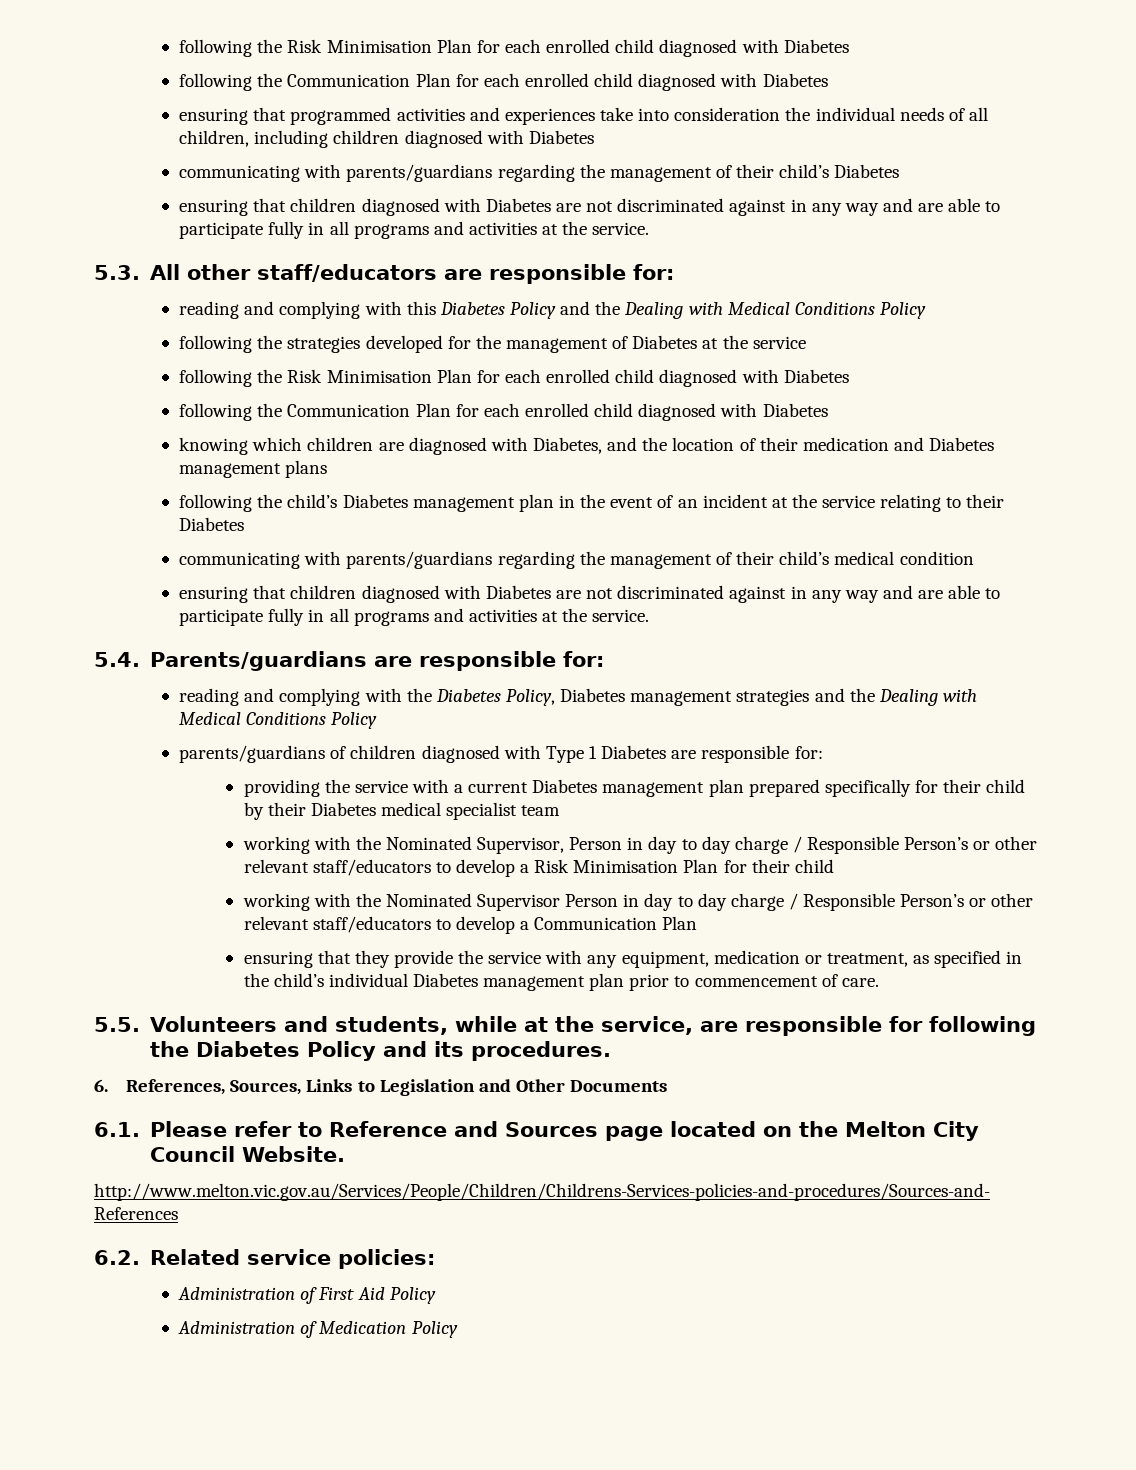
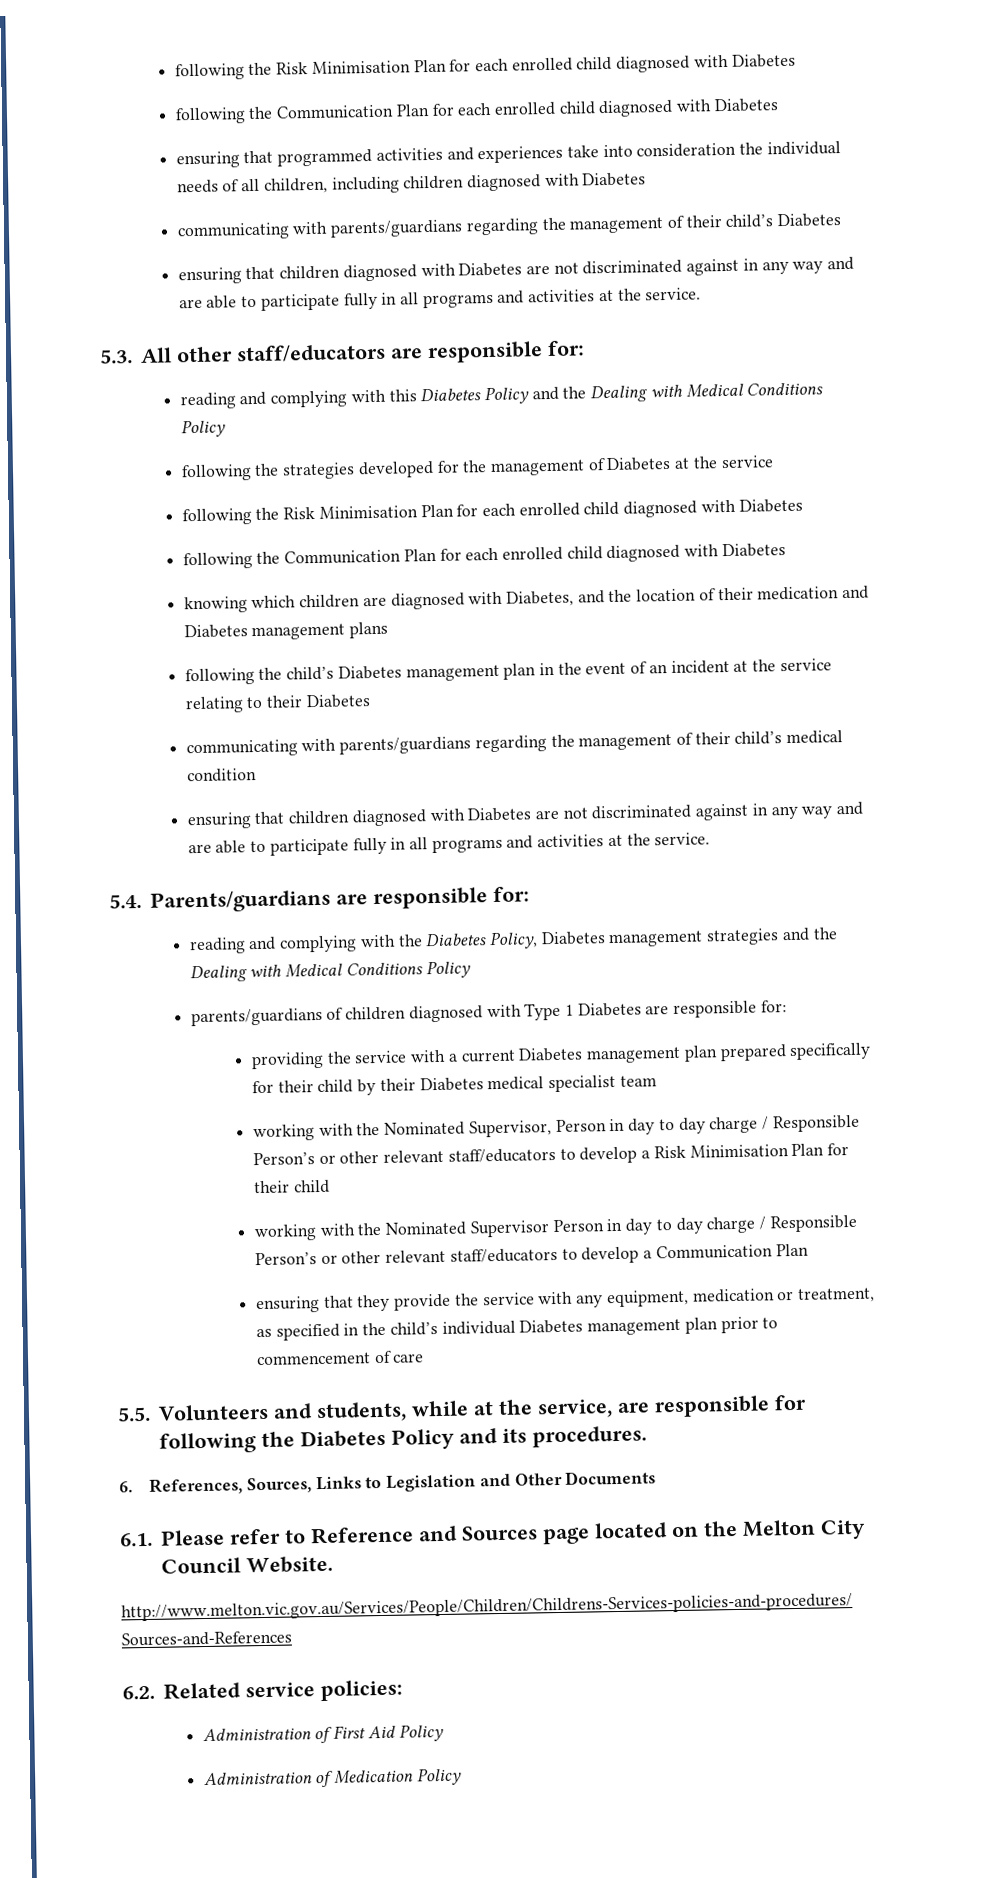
- ensuring that they provide the service with any equipment, medication or treatment, as specified in the child’s individual Diabetes management plan prior to commencement of care.
+ ensuring that they provide the service with any equipment, medication or treatment, as specified in the child’s individual Diabetes management plan prior to commencement of care

